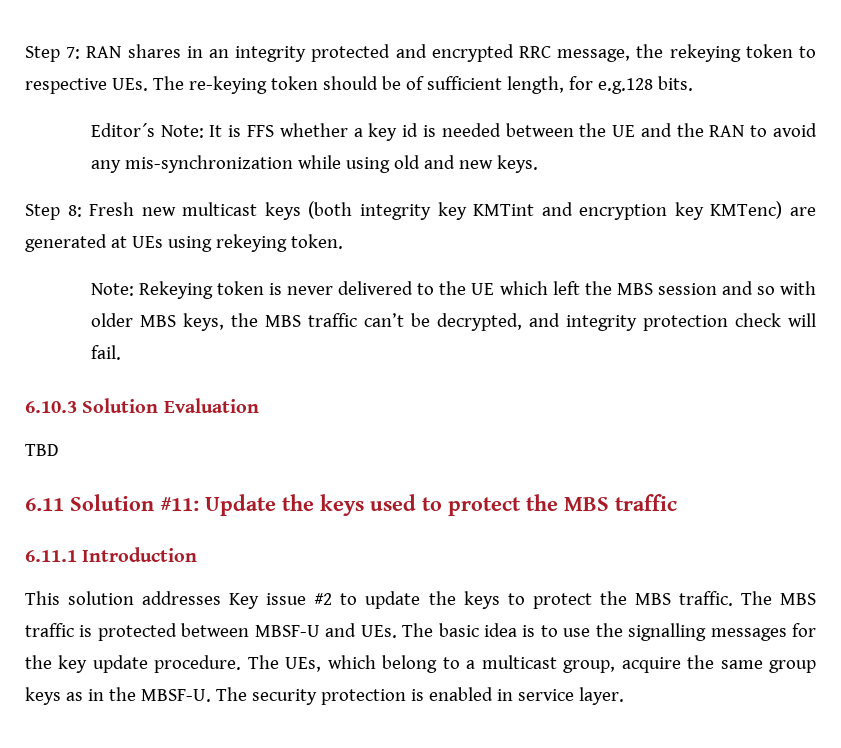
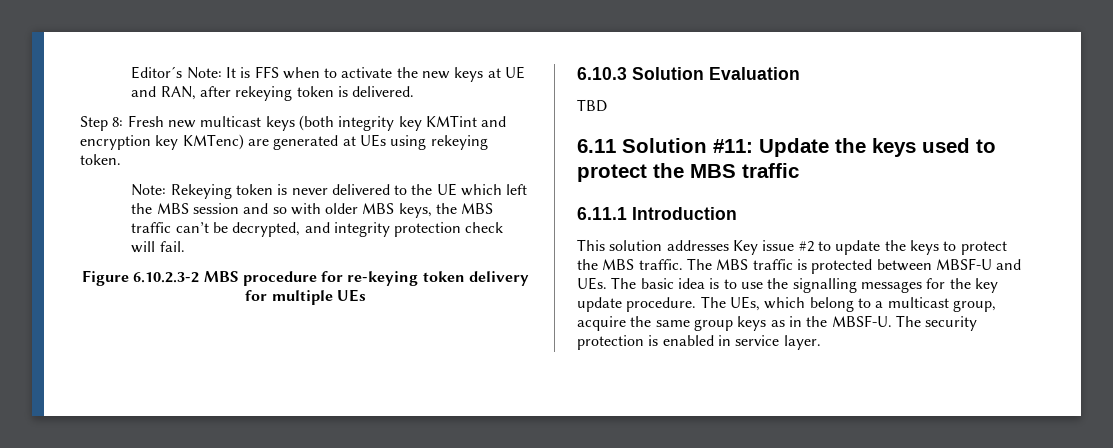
- Step 7: RAN shares in an integrity protected and encrypted RRC message, the rekeying token to respective UEs. The re-keying token should be of sufficient length, for e.g.128 bits.
- Editor´s Note: It is FFS whether a key id is needed between the UE and the RAN to avoid any mis-synchronization while using old and new keys.
+ Editor´s Note: It is FFS when to activate the new keys at UE and RAN, after rekeying token is delivered.
+ Figure 6.10.2.3-2 MBS procedure for re-keying token delivery for multiple UEs

